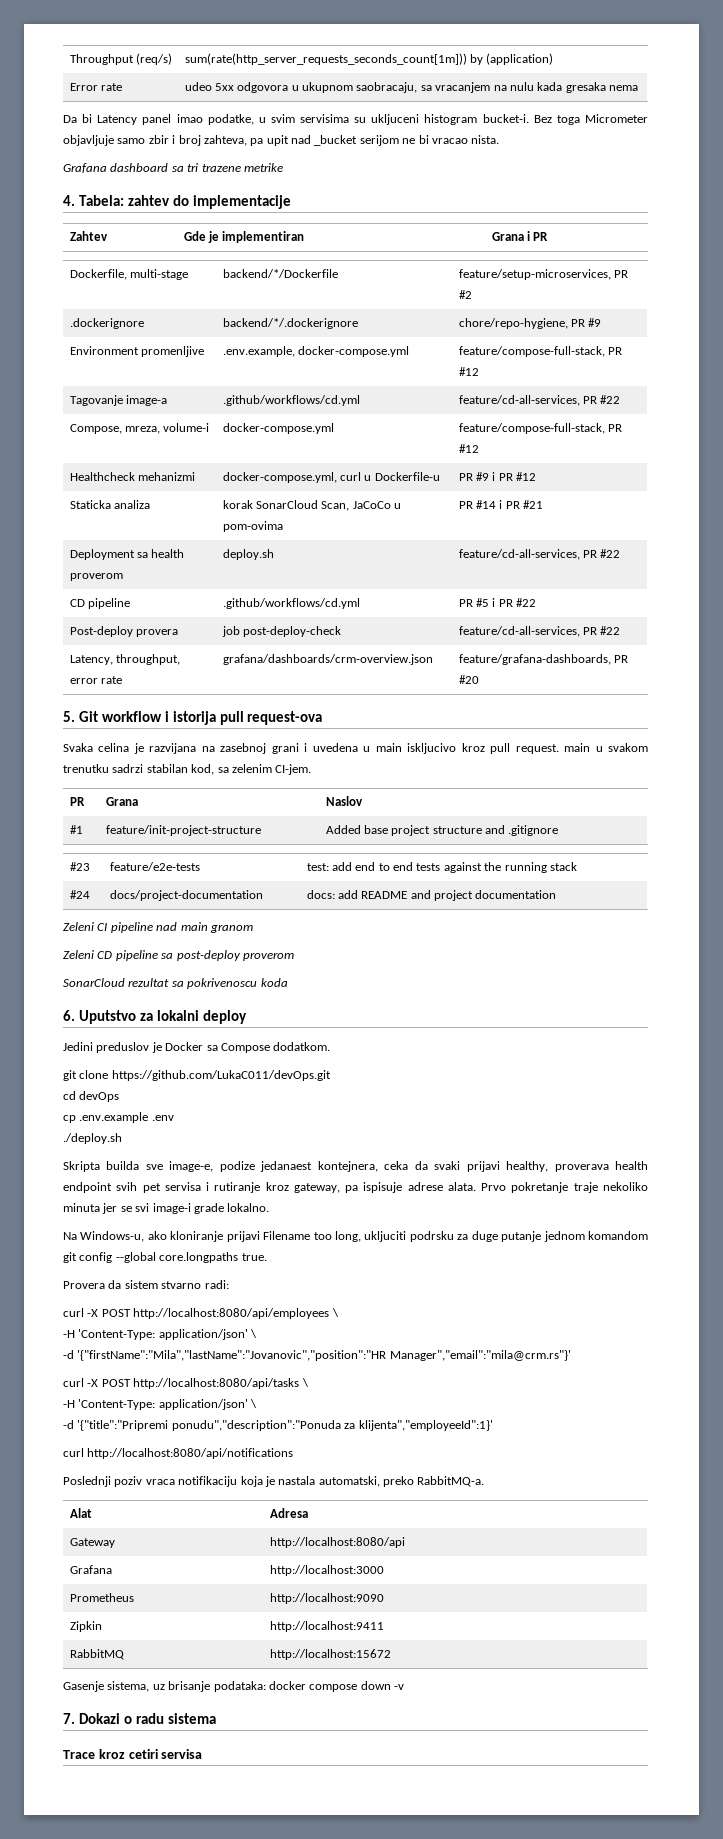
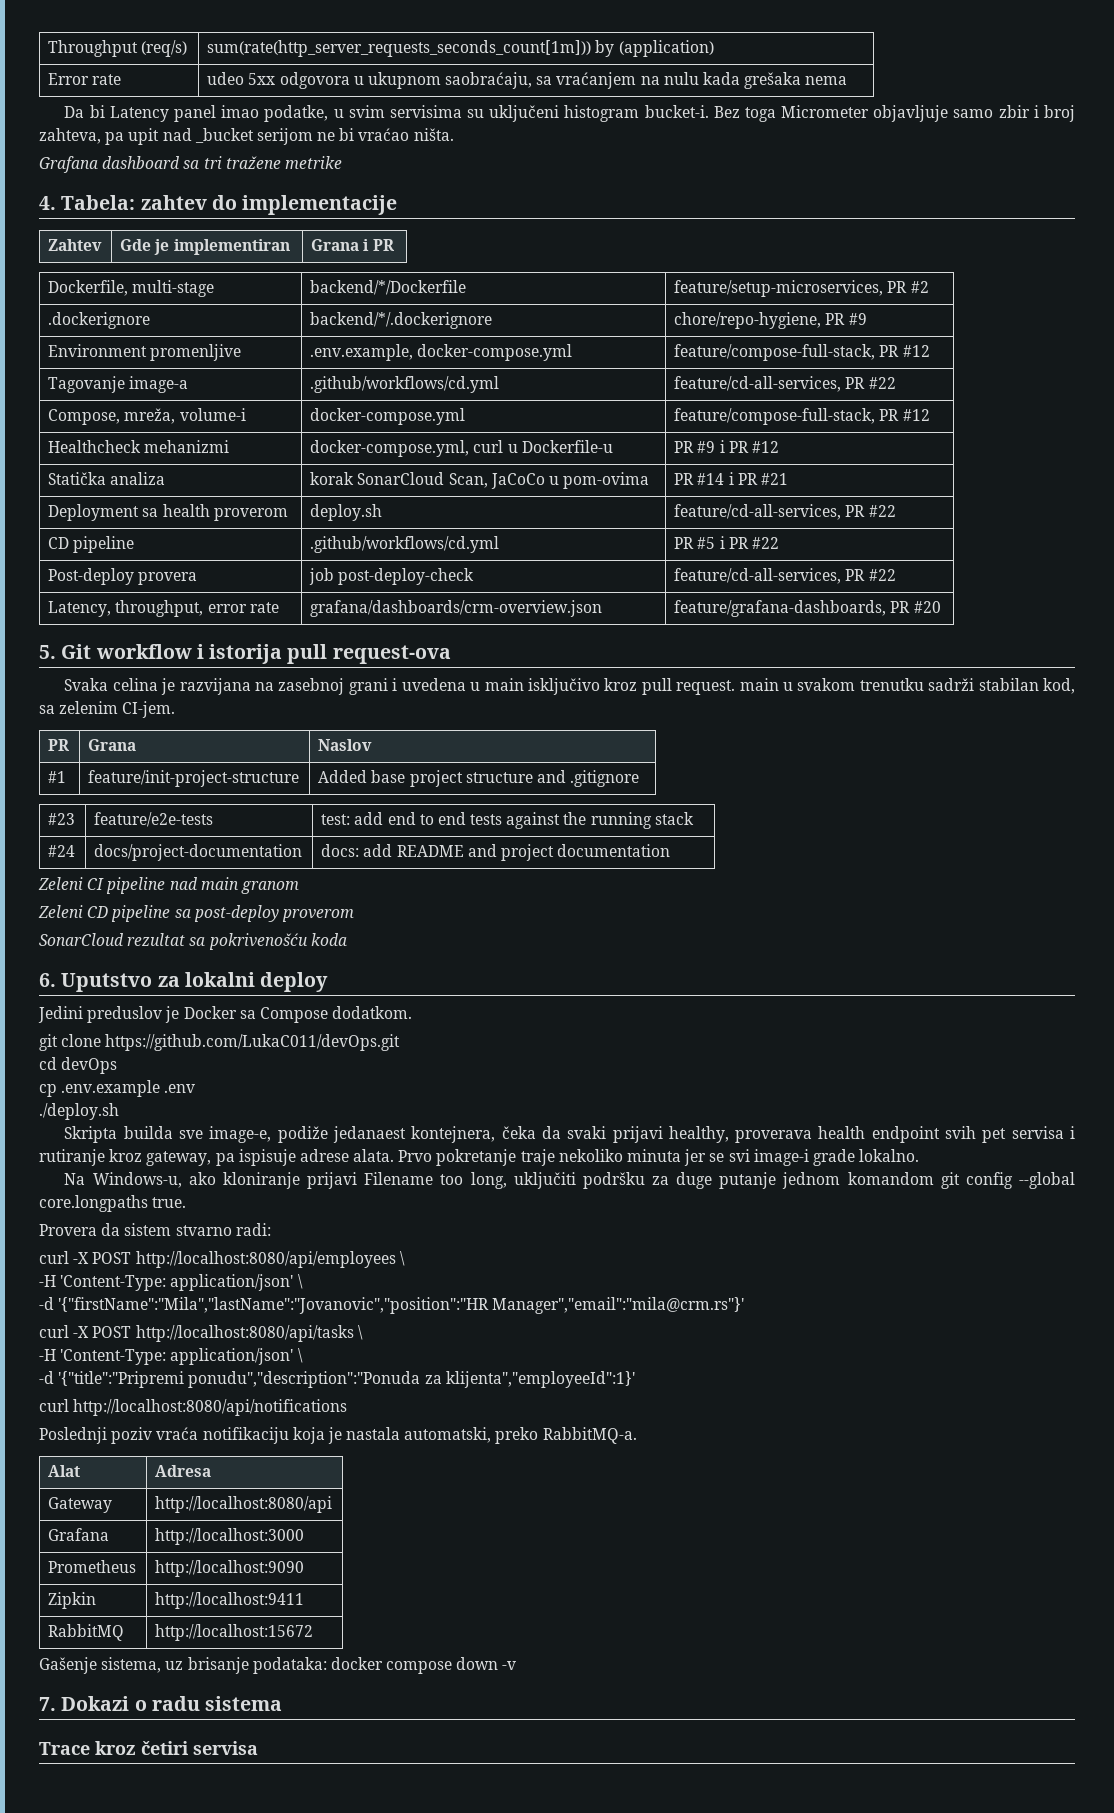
- Error rate | udeo 5xx odgovora u ukupnom saobracaju, sa vracanjem na nulu kada gresaka nema
+ Error rate | udeo 5xx odgovora u ukupnom saobraćaju, sa vraćanjem na nulu kada grešaka nema
- Da bi Latency panel imao podatke, u svim servisima su ukljuceni histogram bucket-i.
+ Da bi Latency panel imao podatke, u svim servisima su uključeni histogram bucket-i.
- Bez toga Micrometer objavljuje samo zbir i broj zahteva, pa upit nad _bucket serijom ne bi vracao nista.
+ Bez toga Micrometer objavljuje samo zbir i broj zahteva, pa upit nad _bucket serijom ne bi vraćao ništa.
- Grafana dashboard sa tri trazene metrike
+ Grafana dashboard sa tri tražene metrike
- Compose, mreza, volume-i | docker-compose.yml | feature/compose-full-stack, PR #12
+ Compose, mreža, volume-i | docker-compose.yml | feature/compose-full-stack, PR #12
- Staticka analiza | korak SonarCloud Scan, JaCoCo u pom-ovima | PR #14 i PR #21
+ Statička analiza | korak SonarCloud Scan, JaCoCo u pom-ovima | PR #14 i PR #21
- Svaka celina je razvijana na zasebnoj grani i uvedena u main iskljucivo kroz pull request. main u svakom trenutku sadrzi stabilan kod, sa zelenim CI-jem.
+ Svaka celina je razvijana na zasebnoj grani i uvedena u main isključivo kroz pull request. main u svakom trenutku sadrži stabilan kod, sa zelenim CI-jem.
- SonarCloud rezultat sa pokrivenoscu koda
+ SonarCloud rezultat sa pokrivenošću koda
- Skripta builda sve image-e, podize jedanaest kontejnera, ceka da svaki prijavi healthy, proverava health endpoint svih pet servisa i rutiranje kroz gateway, pa ispisuje adrese alata.
+ Skripta builda sve image-e, podiže jedanaest kontejnera, čeka da svaki prijavi healthy, proverava health endpoint svih pet servisa i rutiranje kroz gateway, pa ispisuje adrese alata.
- Na Windows-u, ako kloniranje prijavi Filename too long, ukljuciti podrsku za duge putanje jednom komandom git config --global core.longpaths true.
+ Na Windows-u, ako kloniranje prijavi Filename too long, uključiti podršku za duge putanje jednom komandom git config --global core.longpaths true.
- Poslednji poziv vraca notifikaciju koja je nastala automatski, preko RabbitMQ-a.
+ Poslednji poziv vraća notifikaciju koja je nastala automatski, preko RabbitMQ-a.
- Gasenje sistema, uz brisanje podataka: docker compose down -v
+ Gašenje sistema, uz brisanje podataka: docker compose down -v
- Trace kroz cetiri servisa
+ Trace kroz četiri servisa

